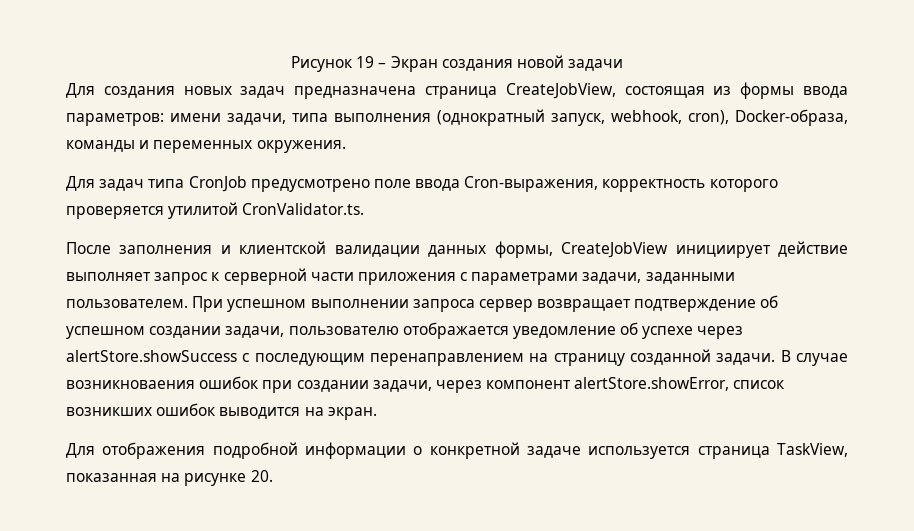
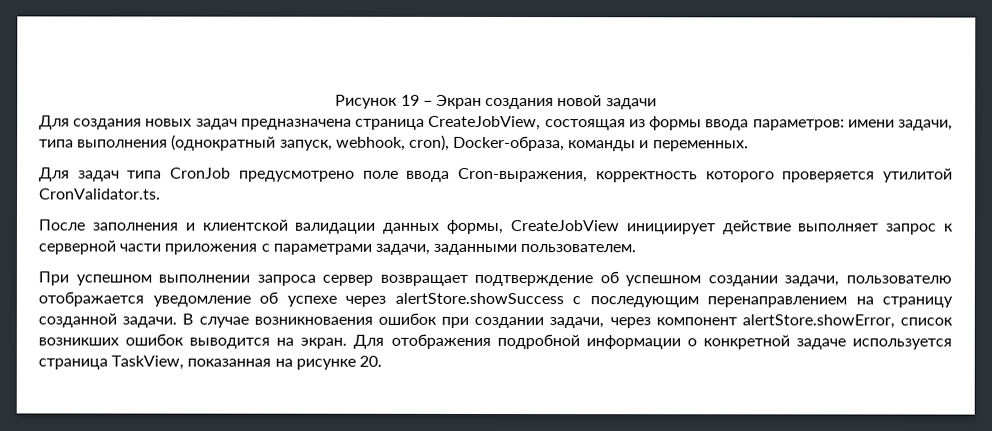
- Для создания новых задач предназначена страница CreateJobView, состоящая из формы ввода параметров: имени задачи, типа выполнения (однократный запуск, webhook, cron), Docker-образа, команды и переменных окружения.
+ Для создания новых задач предназначена страница CreateJobView, состоящая из формы ввода параметров: имени задачи, типа выполнения (однократный запуск, webhook, cron), Docker-образа, команды и переменных.
- После заполнения и клиентской валидации данных формы, CreateJobView инициирует действие выполняет запрос к серверной части приложения с параметрами задачи, заданными пользователем. При успешном выполнении запроса сервер возвращает подтверждение об успешном создании задачи, пользователю отображается уведомление об успехе через alertStore.showSuccess с последующим перенаправлением на страницу созданной задачи.
+ После заполнения и клиентской валидации данных формы, CreateJobView инициирует действие выполняет запрос к серверной части приложения с параметрами задачи, заданными пользователем.
+ При успешном выполнении запроса сервер возвращает подтверждение об успешном создании задачи, пользователю отображается уведомление об успехе через alertStore.showSuccess с последующим перенаправлением на страницу созданной задачи.
- В случае возникноваения ошибок при создании задачи, через компонент alertStore.showError, список возникших ошибок выводится на экран.
- Для отображения подробной информации о конкретной задаче используется страница TaskView, показанная на рисунке 20.
+ В случае возникноваения ошибок при создании задачи, через компонент alertStore.showError, список возникших ошибок выводится на экран. Для отображения подробной информации о конкретной задаче используется страница TaskView, показанная на рисунке 20.

